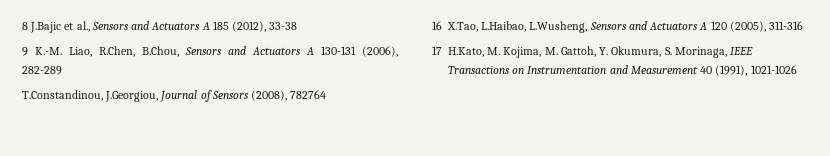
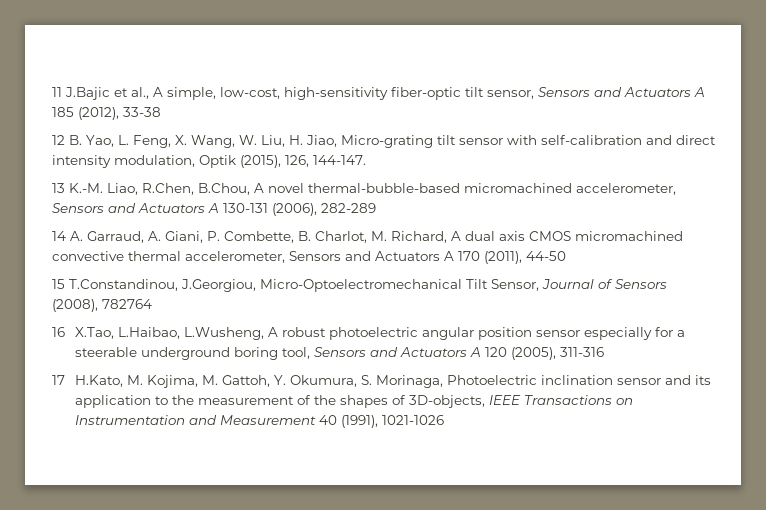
- 8 J.Bajic et al., Sensors and Actuators A 185 (2012), 33-38
+ 11 J.Bajic et al., A simple, low-cost, high-sensitivity fiber-optic tilt sensor, Sensors and Actuators A 185 (2012), 33-38
- 9 K.-M. Liao, R.Chen, B.Chou, Sensors and Actuators A 130-131 (2006), 282-289
+ 12 B. Yao, L. Feng, X. Wang, W. Liu, H. Jiao, Micro-grating tilt sensor with self-calibration and direct intensity modulation, Optik (2015), 126, 144-147.
+ 13 K.-M. Liao, R.Chen, B.Chou, A novel thermal-bubble-based micromachined accelerometer, Sensors and Actuators A 130-131 (2006), 282-289
- T.Constandinou, J.Georgiou, Journal of Sensors (2008), 782764
+ 14 A. Garraud, A. Giani, P. Combette, B. Charlot, M. Richard, A dual axis CMOS micromachined convective thermal accelerometer, Sensors and Actuators A 170 (2011), 44-50
+ 15 T.Constandinou, J.Georgiou, Micro-Optoelectromechanical Tilt Sensor, Journal of Sensors (2008), 782764
- 16 X.Tao, L.Haibao, L.Wusheng, Sensors and Actuators A 120 (2005), 311-316
+ 16 X.Tao, L.Haibao, L.Wusheng, A robust photoelectric angular position sensor especially for a steerable underground boring tool, Sensors and Actuators A 120 (2005), 311-316
- 17 H.Kato, M. Kojima, M. Gattoh, Y. Okumura, S. Morinaga, IEEE Transactions on Instrumentation and Measurement 40 (1991), 1021-1026
+ 17 H.Kato, M. Kojima, M. Gattoh, Y. Okumura, S. Morinaga, Photoelectric inclination sensor and its application to the measurement of the shapes of 3D-objects, IEEE Transactions on Instrumentation and Measurement 40 (1991), 1021-1026

